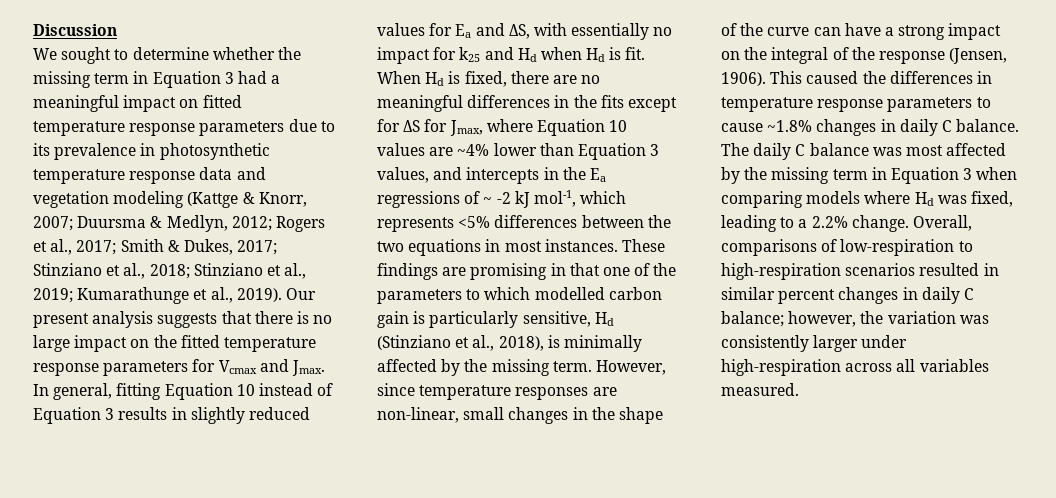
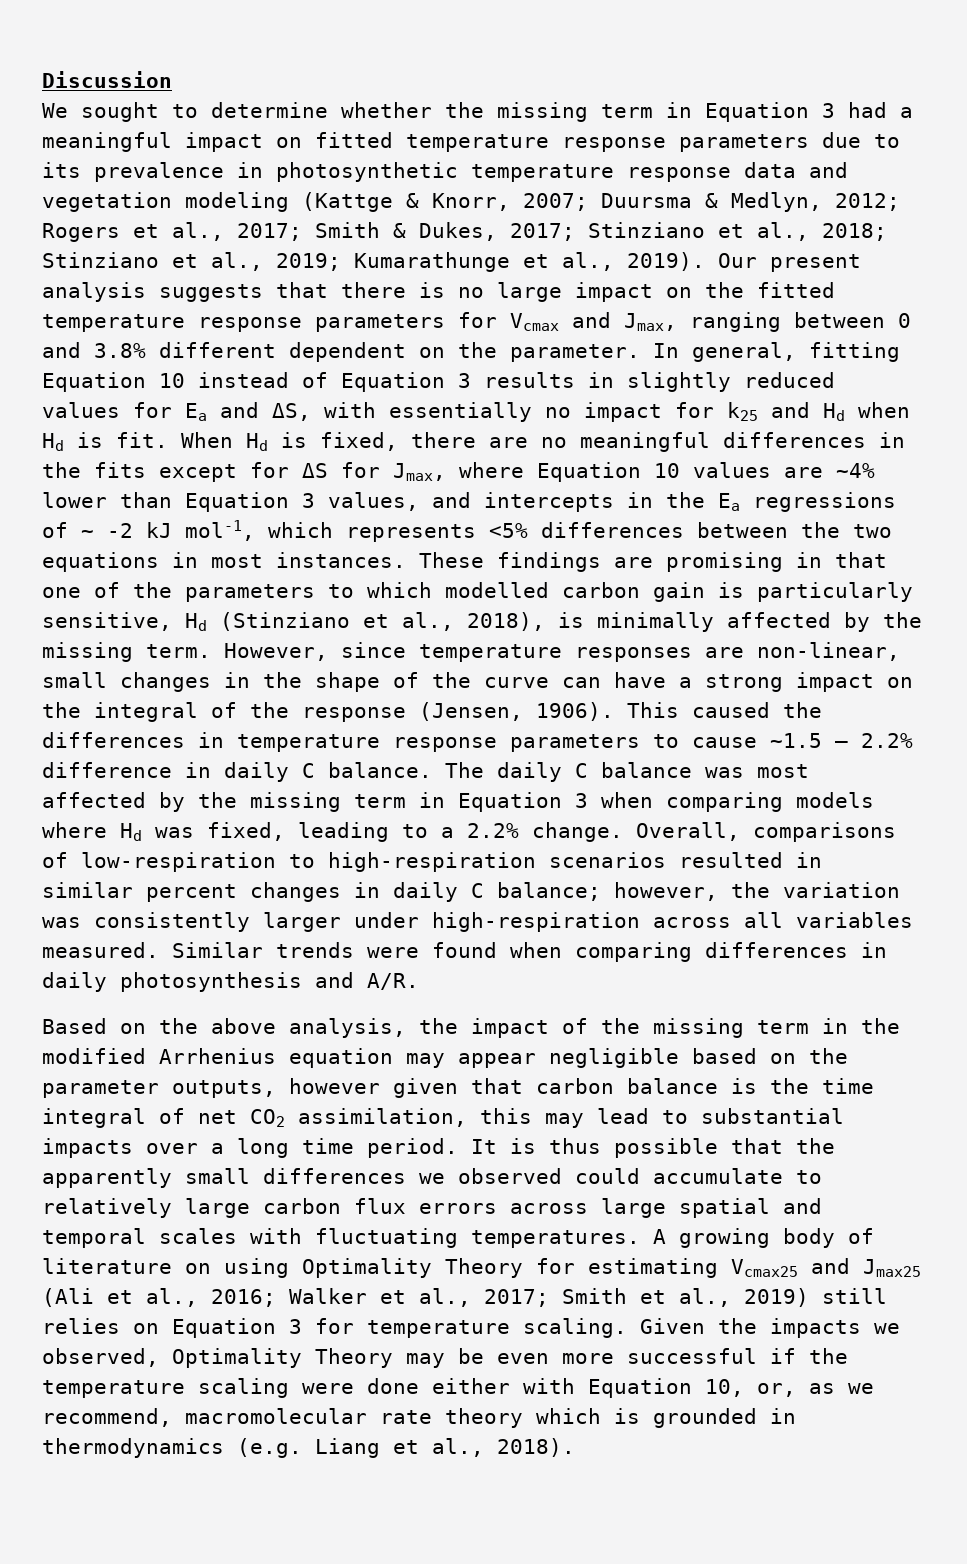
- Our present analysis suggests that there is no large impact on the fitted temperature response parameters for Vcmax and Jmax.
+ Our present analysis suggests that there is no large impact on the fitted temperature response parameters for Vcmax and Jmax, ranging between 0 and 3.8% different dependent on the parameter.
- This caused the differences in temperature response parameters to cause ~1.8% changes in daily C balance.
+ This caused the differences in temperature response parameters to cause ~1.5 – 2.2% difference in daily C balance.
+ Similar trends were found when comparing differences in daily photosynthesis and A/R.
+ Based on the above analysis, the impact of the missing term in the modified Arrhenius equation may appear negligible based on the parameter outputs, however given that carbon balance is the time integral of net CO2 assimilation, this may lead to substantial impacts over a long time period. It is thus possible that the apparently small differences we observed could accumulate to relatively large carbon flux errors across large spatial and temporal scales with fluctuating temperatures. A growing body of literature on using Optimality Theory for estimating Vcmax25 and Jmax25 (Ali et al., 2016; Walker et al., 2017; Smith et al., 2019) still relies on Equation 3 for temperature scaling. Given the impacts we observed, Optimality Theory may be even more successful if the temperature scaling were done either with Equation 10, or, as we recommend, macromolecular rate theory which is grounded in thermodynamics (e.g. Liang et al., 2018).

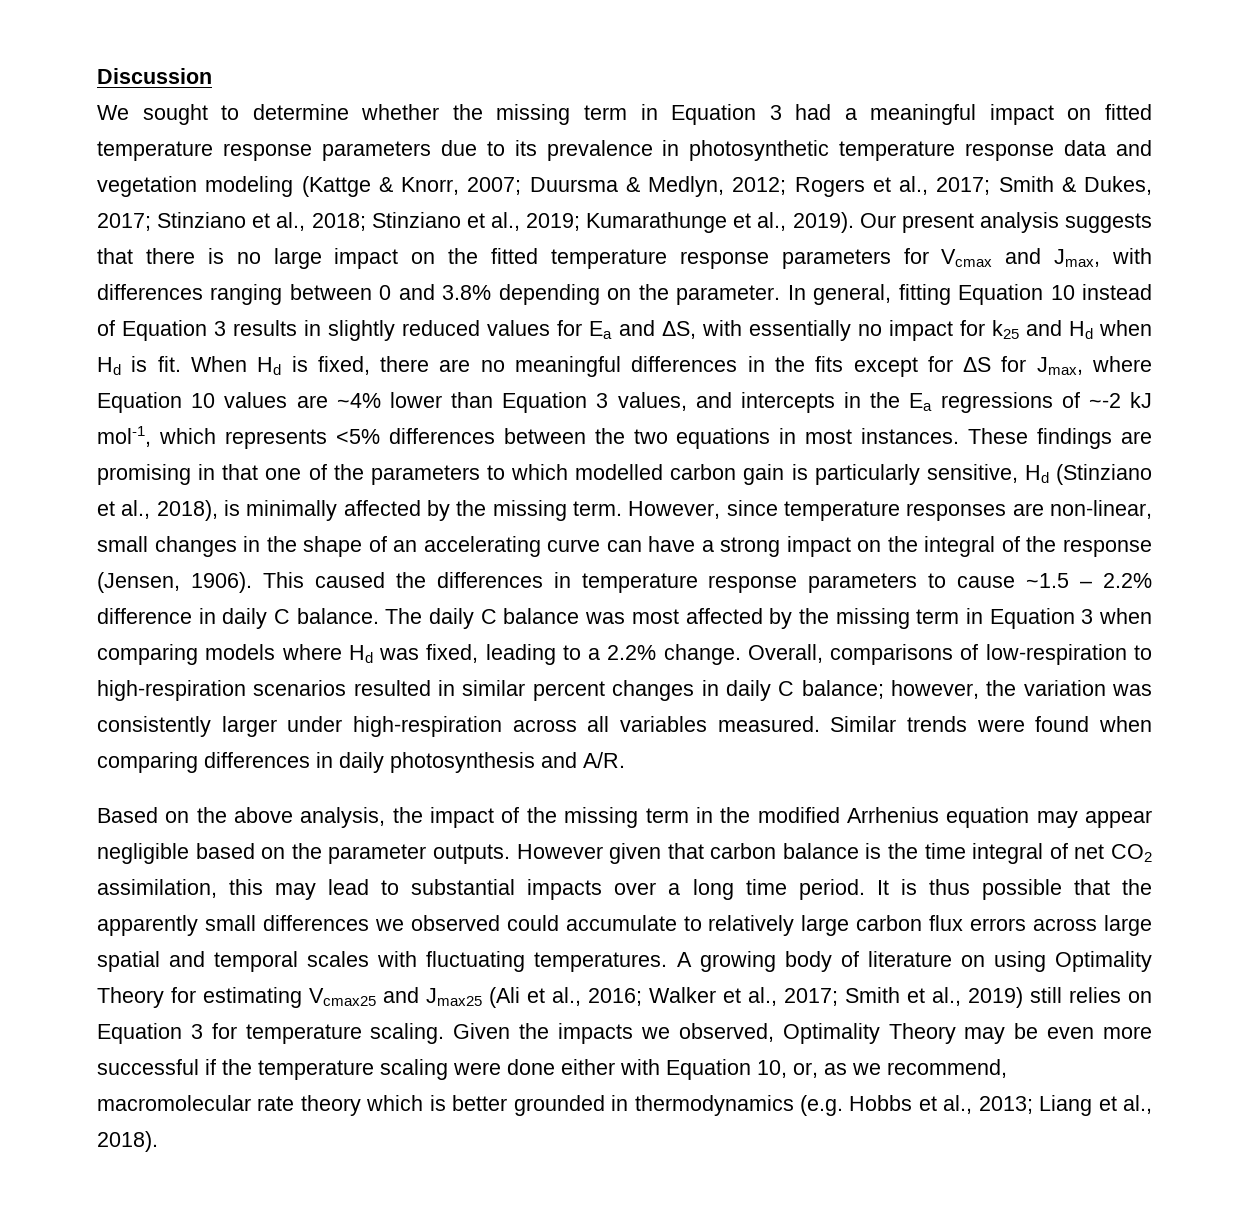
- Our present analysis suggests that there is no large impact on the fitted temperature response parameters for Vcmax and Jmax, ranging between 0 and 3.8% different dependent on the parameter.
+ Our present analysis suggests that there is no large impact on the fitted temperature response parameters for Vcmax and Jmax, with differences ranging between 0 and 3.8% depending on the parameter.
- When Hd is fixed, there are no meaningful differences in the fits except for ΔS for Jmax, where Equation 10 values are ~4% lower than Equation 3 values, and intercepts in the Ea regressions of ~ -2 kJ mol-1, which represents <5% differences between the two equations in most instances.
+ When Hd is fixed, there are no meaningful differences in the fits except for ΔS for Jmax, where Equation 10 values are ~4% lower than Equation 3 values, and intercepts in the Ea regressions of ~-2 kJ mol-1, which represents <5% differences between the two equations in most instances.
- However, since temperature responses are non-linear, small changes in the shape of the curve can have a strong impact on the integral of the response (Jensen, 1906).
+ However, since temperature responses are non-linear, small changes in the shape of an accelerating curve can have a strong impact on the integral of the response (Jensen, 1906).
- Based on the above analysis, the impact of the missing term in the modified Arrhenius equation may appear negligible based on the parameter outputs, however given that carbon balance is the time integral of net CO2 assimilation, this may lead to substantial impacts over a long time period.
+ Based on the above analysis, the impact of the missing term in the modified Arrhenius equation may appear negligible based on the parameter outputs. However given that carbon balance is the time integral of net CO2 assimilation, this may lead to substantial impacts over a long time period.
- Given the impacts we observed, Optimality Theory may be even more successful if the temperature scaling were done either with Equation 10, or, as we recommend, macromolecular rate theory which is grounded in thermodynamics (e.g. Liang et al., 2018).
+ Given the impacts we observed, Optimality Theory may be even more successful if the temperature scaling were done either with Equation 10, or, as we recommend, macromolecular rate theory which is better grounded in thermodynamics (e.g. Hobbs et al., 2013; Liang et al., 2018).

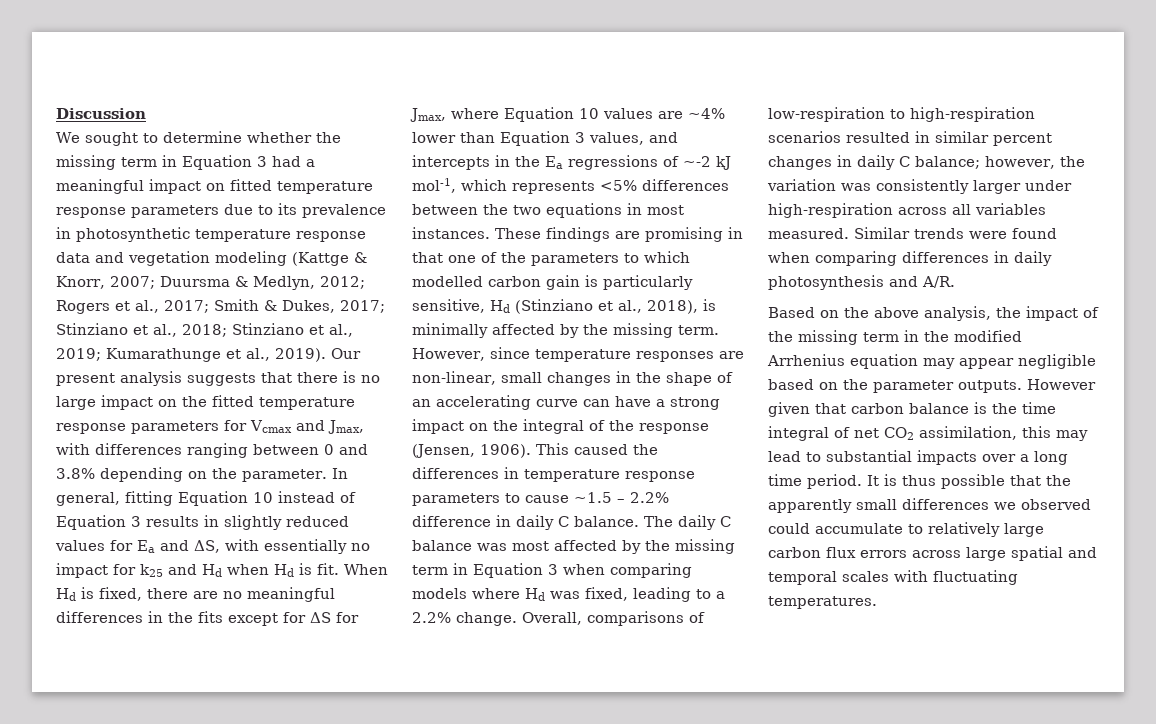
- A growing body of literature on using Optimality Theory for estimating Vcmax25 and Jmax25 (Ali et al., 2016; Walker et al., 2017; Smith et al., 2019) still relies on Equation 3 for temperature scaling. Given the impacts we observed, Optimality Theory may be even more successful if the temperature scaling were done either with Equation 10, or, as we recommend, macromolecular rate theory which is better grounded in thermodynamics (e.g. Hobbs et al., 2013; Liang et al., 2018).

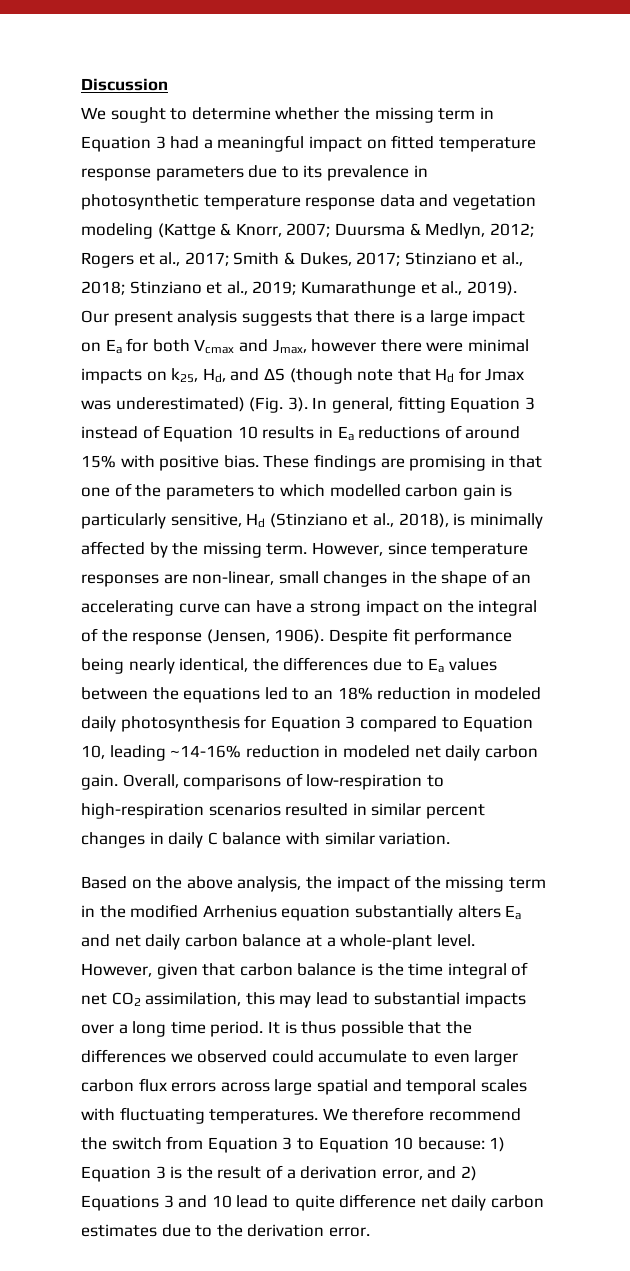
- Our present analysis suggests that there is no large impact on the fitted temperature response parameters for Vcmax and Jmax, with differences ranging between 0 and 3.8% depending on the parameter.
+ Our present analysis suggests that there is a large impact on Ea for both Vcmax and Jmax, however there were minimal impacts on k25, Hd, and ΔS (though note that Hd for Jmax was underestimated) (Fig. 3).
- In general, fitting Equation 10 instead of Equation 3 results in slightly reduced values for Ea and ΔS, with essentially no impact for k25 and Hd when Hd is fit. When Hd is fixed, there are no meaningful differences in the fits except for ΔS for Jmax, where Equation 10 values are ~4% lower than Equation 3 values, and intercepts in the Ea regressions of ~-2 kJ mol-1, which represents <5% differences between the two equations in most instances.
+ In general, fitting Equation 3 instead of Equation 10 results in Ea reductions of around 15% with positive bias.
- This caused the differences in temperature response parameters to cause ~1.5 – 2.2% difference in daily C balance. The daily C balance was most affected by the missing term in Equation 3 when comparing models where Hd was fixed, leading to a 2.2% change.
+ Despite fit performance being nearly identical, the differences due to Ea values between the equations led to an 18% reduction in modeled daily photosynthesis for Equation 3 compared to Equation 10, leading ~14-16% reduction in modeled net daily carbon gain.
- Overall, comparisons of low-respiration to high-respiration scenarios resulted in similar percent changes in daily C balance; however, the variation was consistently larger under high-respiration across all variables measured. Similar trends were found when comparing differences in daily photosynthesis and A/R.
+ Overall, comparisons of low-respiration to high-respiration scenarios resulted in similar percent changes in daily C balance with similar variation.
- Based on the above analysis, the impact of the missing term in the modified Arrhenius equation may appear negligible based on the parameter outputs. However given that carbon balance is the time integral of net CO2 assimilation, this may lead to substantial impacts over a long time period.
+ Based on the above analysis, the impact of the missing term in the modified Arrhenius equation substantially alters Ea and net daily carbon balance at a whole-plant level. However, given that carbon balance is the time integral of net CO2 assimilation, this may lead to substantial impacts over a long time period.
- It is thus possible that the apparently small differences we observed could accumulate to relatively large carbon flux errors across large spatial and temporal scales with fluctuating temperatures.
+ It is thus possible that the differences we observed could accumulate to even larger carbon flux errors across large spatial and temporal scales with fluctuating temperatures.
+ We therefore recommend the switch from Equation 3 to Equation 10 because: 1) Equation 3 is the result of a derivation error, and 2) Equations 3 and 10 lead to quite difference net daily carbon estimates due to the derivation error.

